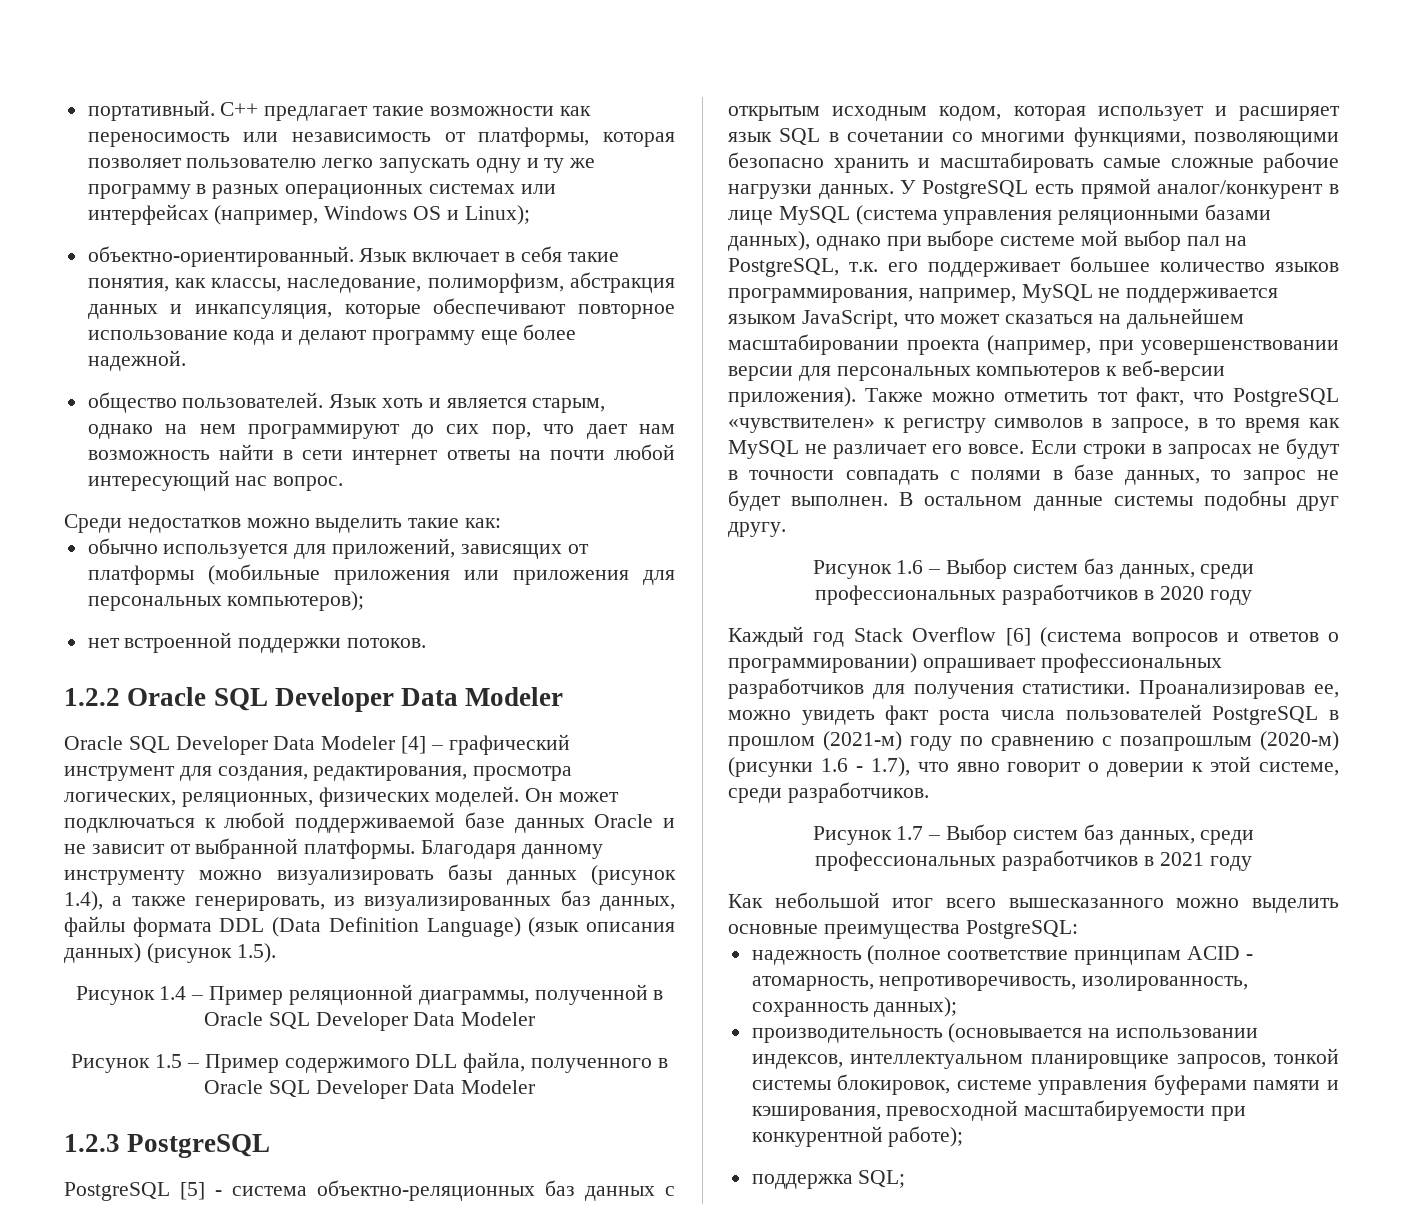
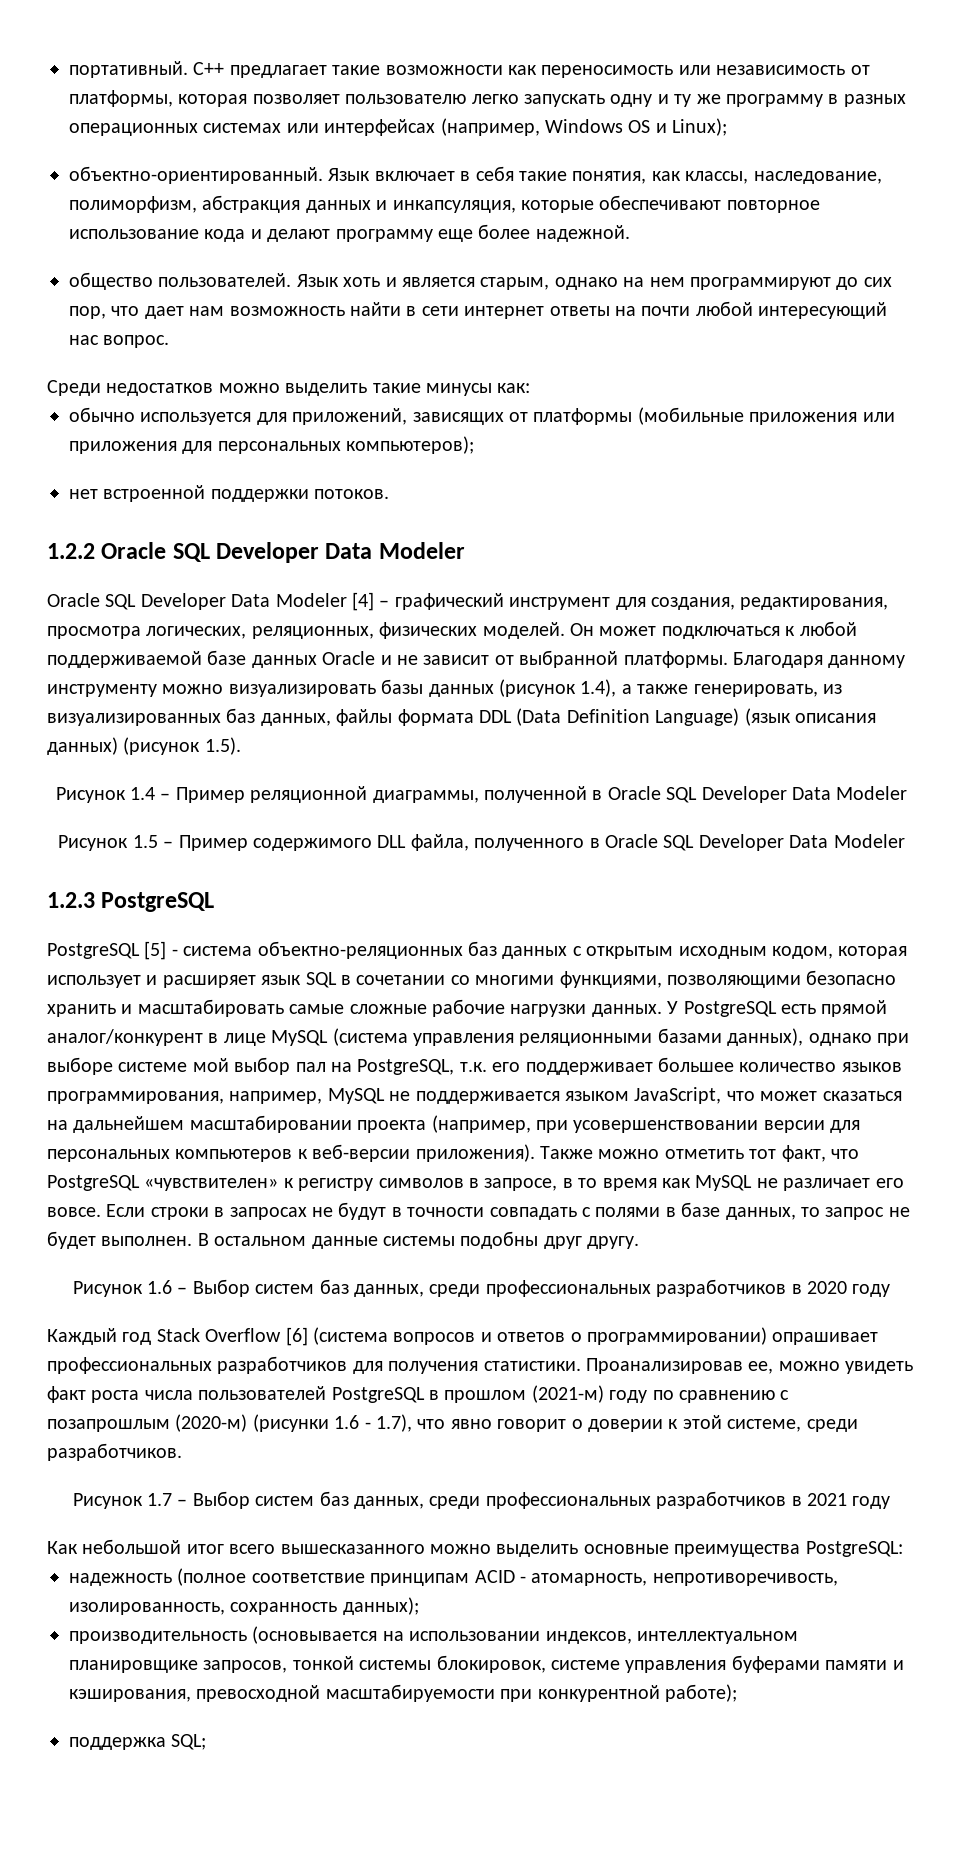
- Среди недостатков можно выделить такие как:
+ Среди недостатков можно выделить такие минусы как:

